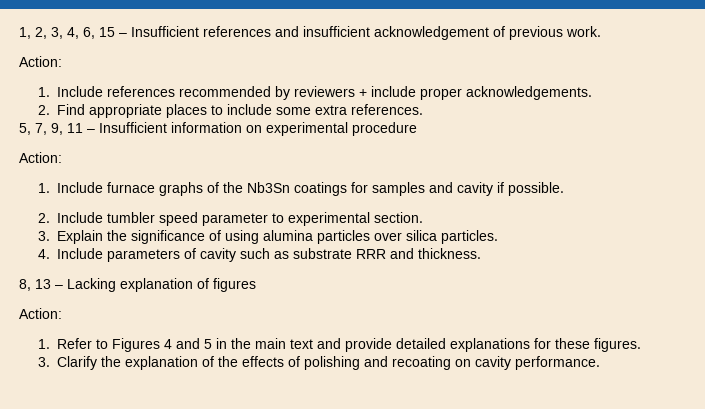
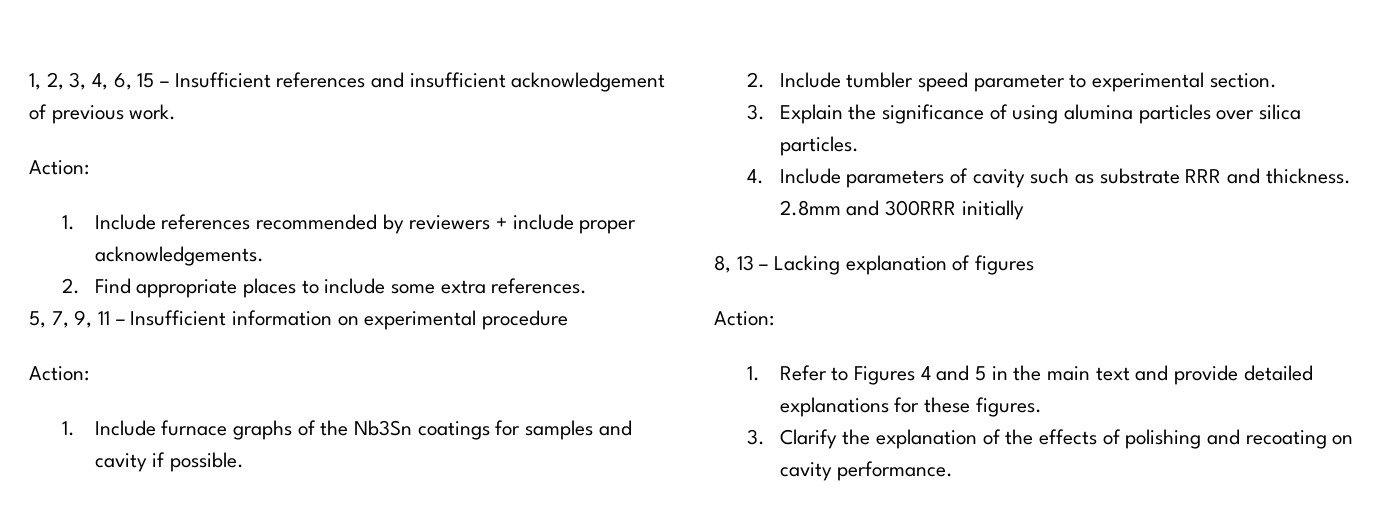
+ 2.8mm and 300RRR initially

